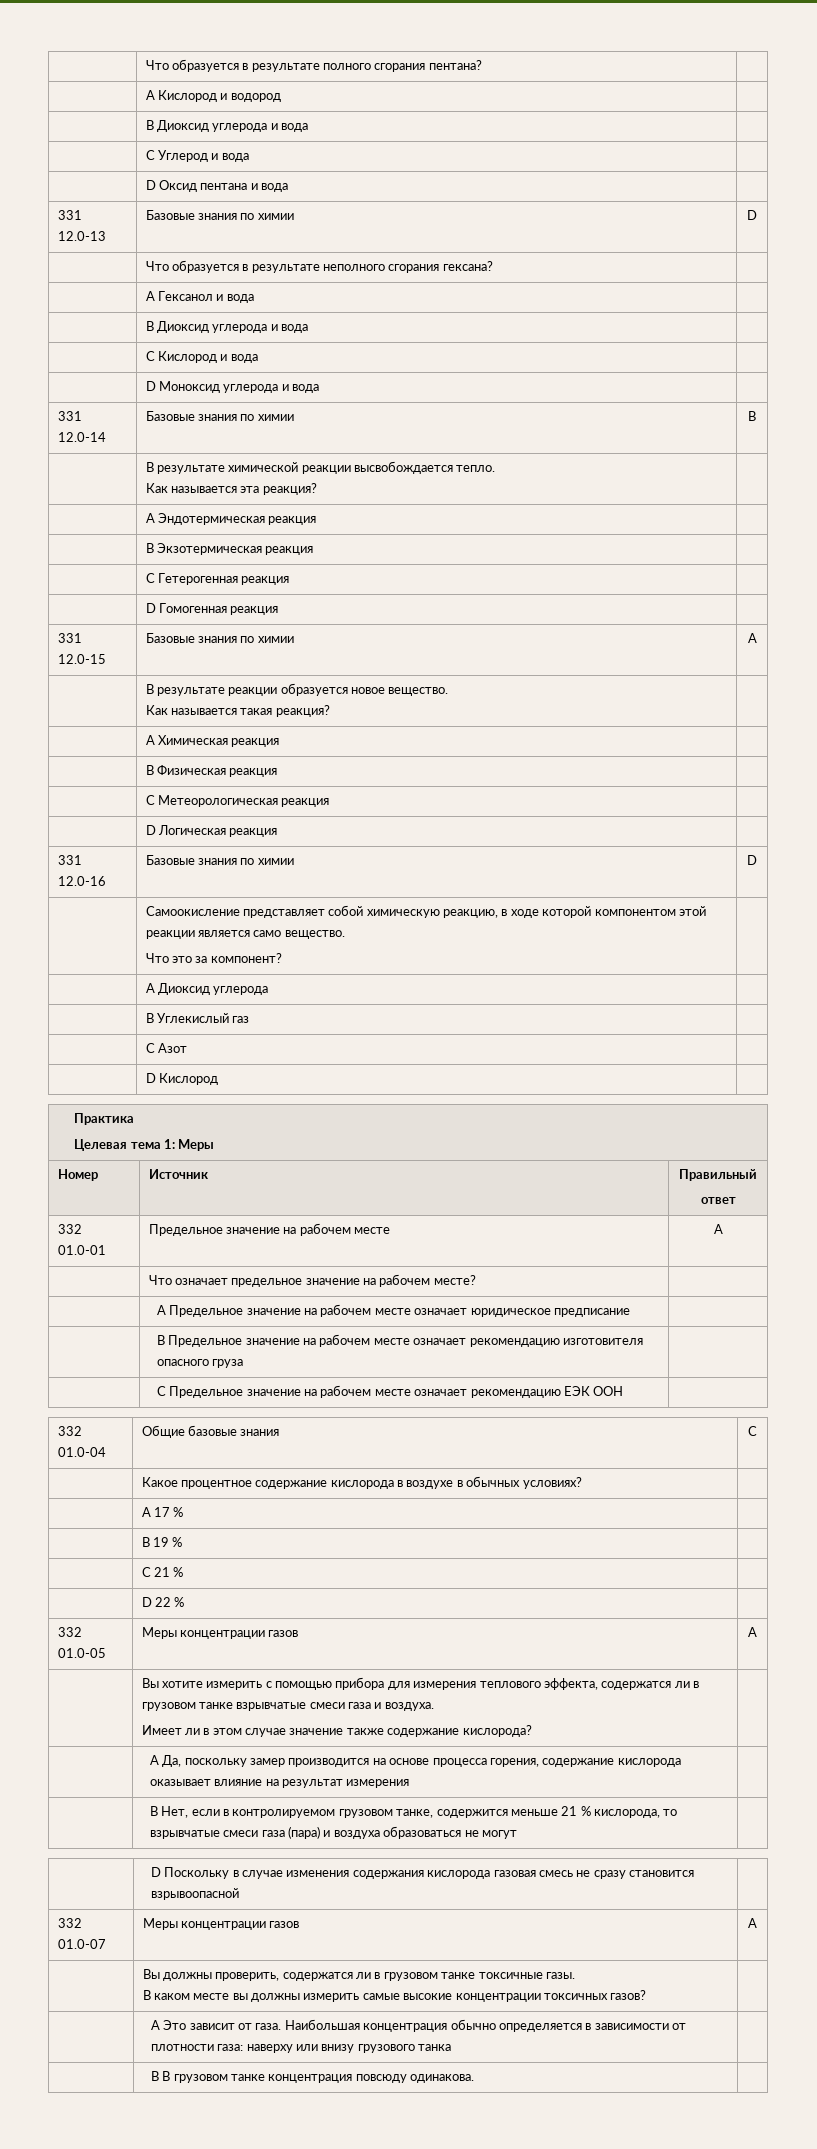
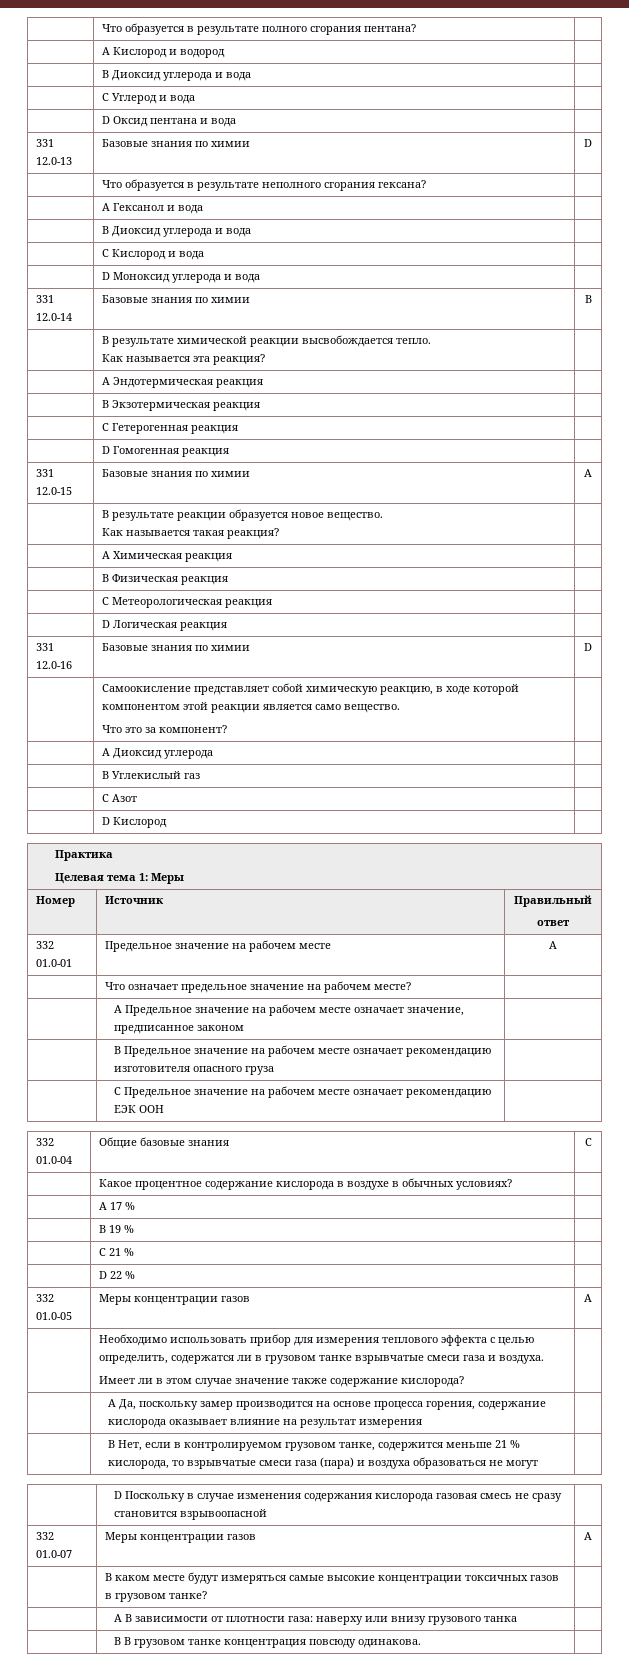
- | A Предельное значение на рабочем месте означает юридическое предписание |
+ | A Предельное значение на рабочем месте означает значение, предписанное законом |
- | Вы хотите измерить с помощью прибора для измерения теплового эффекта, содержатся ли в грузовом танке взрывчатые смеси газа и воздуха.
+ | Необходимо использовать прибор для измерения теплового эффекта с целью определить, содержатся ли в грузовом танке взрывчатые смеси газа и воздуха.
- | Вы должны проверить, содержатся ли в грузовом танке токсичные газы.
- В каком месте вы должны измерить самые высокие концентрации токсичных газов? |
- | A Это зависит от газа. Наибольшая концентрация обычно определяется в зависимости от плотности газа: наверху или внизу грузового танка |
+ | В каком месте будут измеряться самые высокие концентрации токсичных газов в грузовом танке? |
+ | A В зависимости от плотности газа: наверху или внизу грузового танка |

